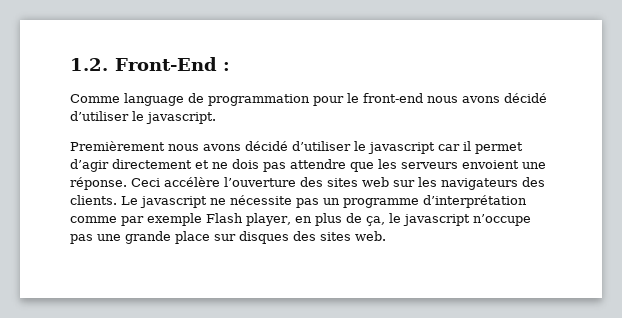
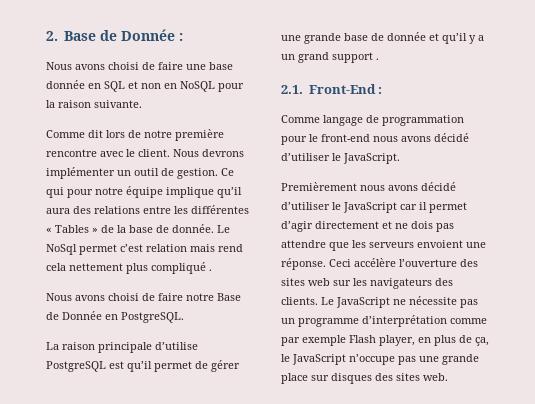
- 1.2. Front-End :
+ 2. Base de Donnée :
+ Nous avons choisi de faire une base donnée en SQL et non en NoSQL pour la raison suivante.
+ Comme dit lors de notre première rencontre avec le client. Nous devrons implémenter un outil de gestion. Ce qui pour notre équipe implique qu’il aura des relations entre les différentes « Tables » de la base de donnée. Le NoSql permet c’est relation mais rend cela nettement plus compliqué .
+ Nous avons choisi de faire notre Base de Donnée en PostgreSQL.
+ La raison principale d’utilise PostgreSQL est qu’il permet de gérer une grande base de donnée et qu’il y a un grand support .
+ 2.1. Front-End :
- Comme language de programmation pour le front-end nous avons décidé d’utiliser le javascript.
+ Comme langage de programmation pour le front-end nous avons décidé d’utiliser le JavaScript.
- Premièrement nous avons décidé d’utiliser le javascript car il permet d’agir directement et ne dois pas attendre que les serveurs envoient une réponse.
+ Premièrement nous avons décidé d’utiliser le JavaScript car il permet d’agir directement et ne dois pas attendre que les serveurs envoient une réponse.
- Le javascript ne nécessite pas un programme d’interprétation comme par exemple Flash player, en plus de ça, le javascript n’occupe pas une grande place sur disques des sites web.
+ Le JavaScript ne nécessite pas un programme d’interprétation comme par exemple Flash player, en plus de ça, le JavaScript n’occupe pas une grande place sur disques des sites web.

